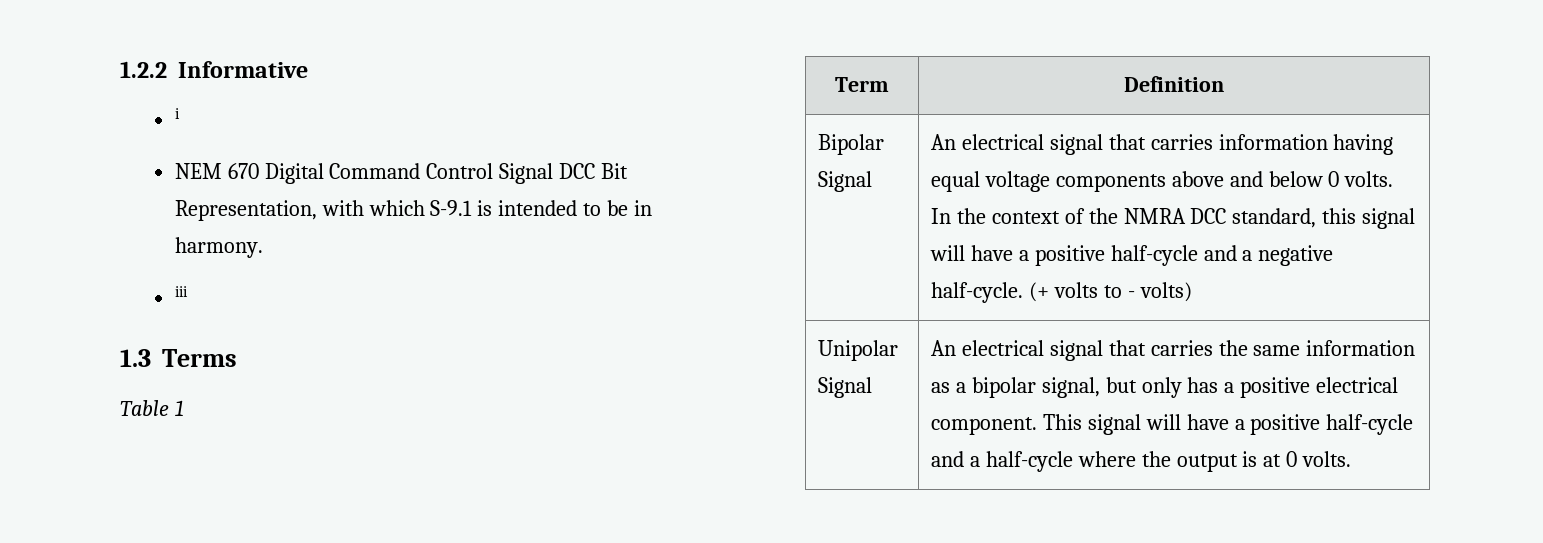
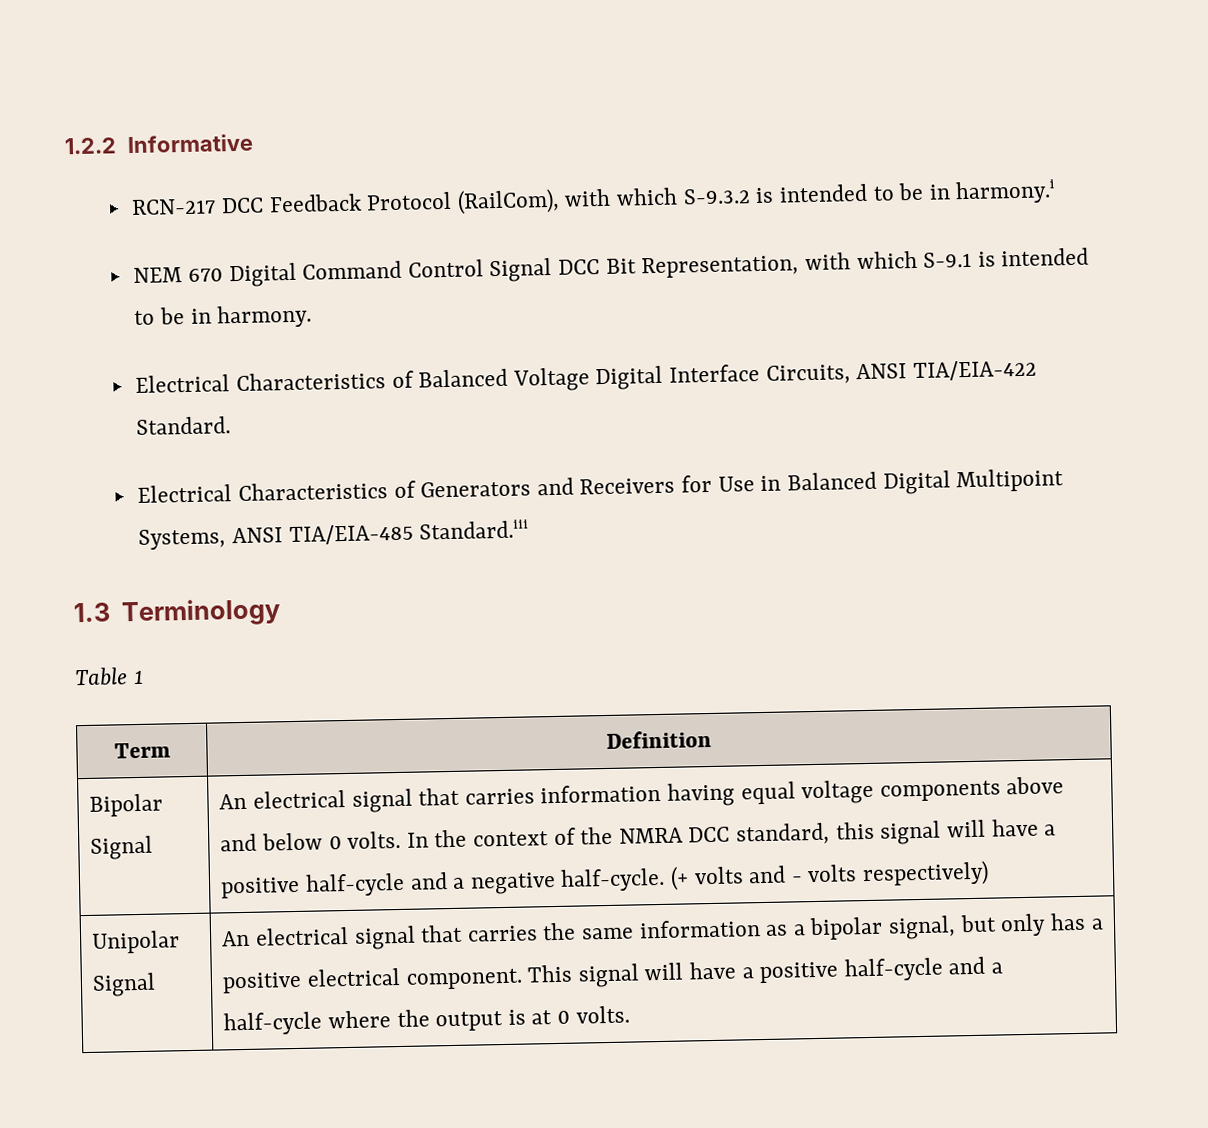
- i
+ RCN-217 DCC Feedback Protocol (RailCom), with which S-9.3.2 is intended to be in harmony.i
- iii
+ Electrical Characteristics of Balanced Voltage Digital Interface Circuits, ANSI TIA/EIA-422 Standard.
+ Electrical Characteristics of Generators and Receivers for Use in Balanced Digital Multipoint Systems, ANSI TIA/EIA-485 Standard.iii
- 1.3 Terms
+ 1.3 Terminology
- (+ volts to - volts)
+ (+ volts and - volts respectively)

